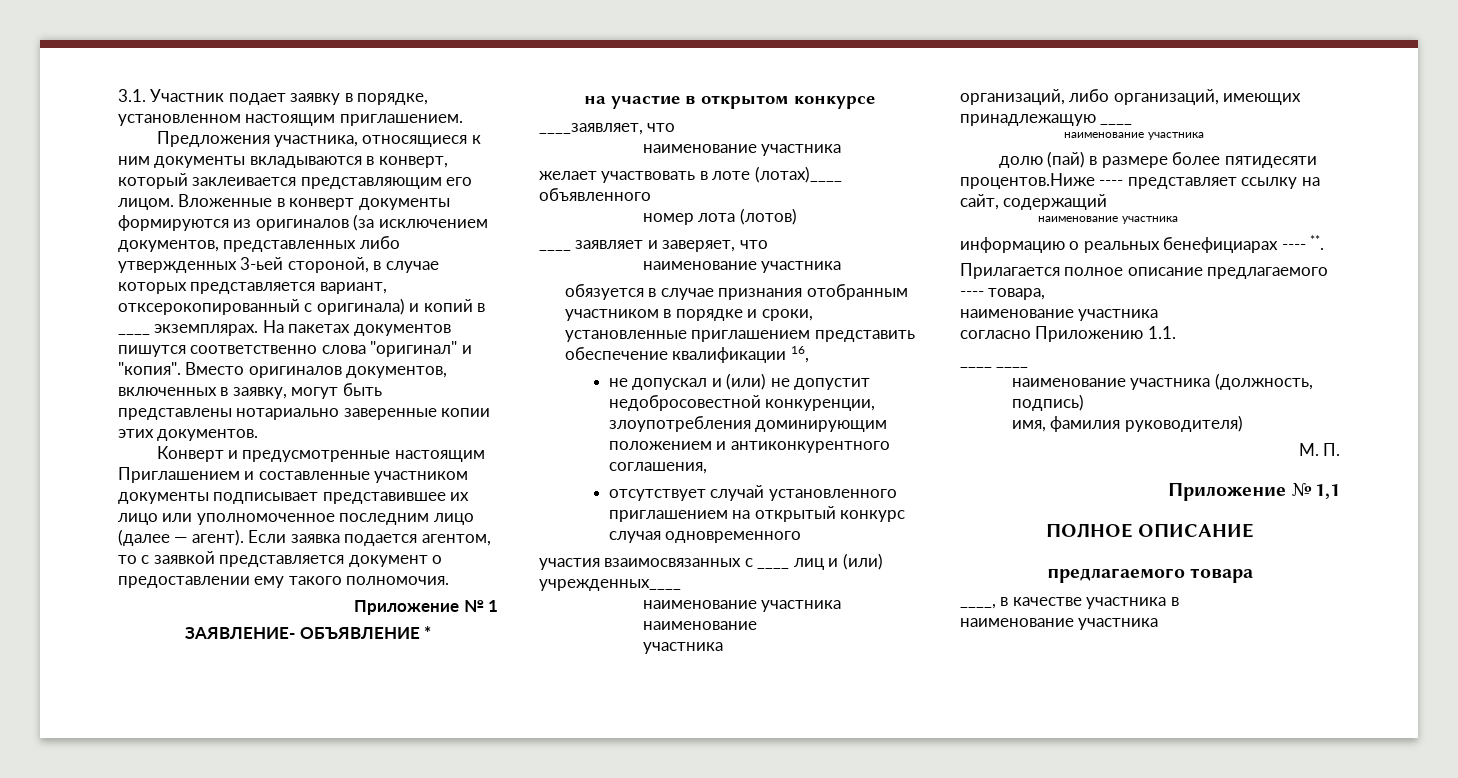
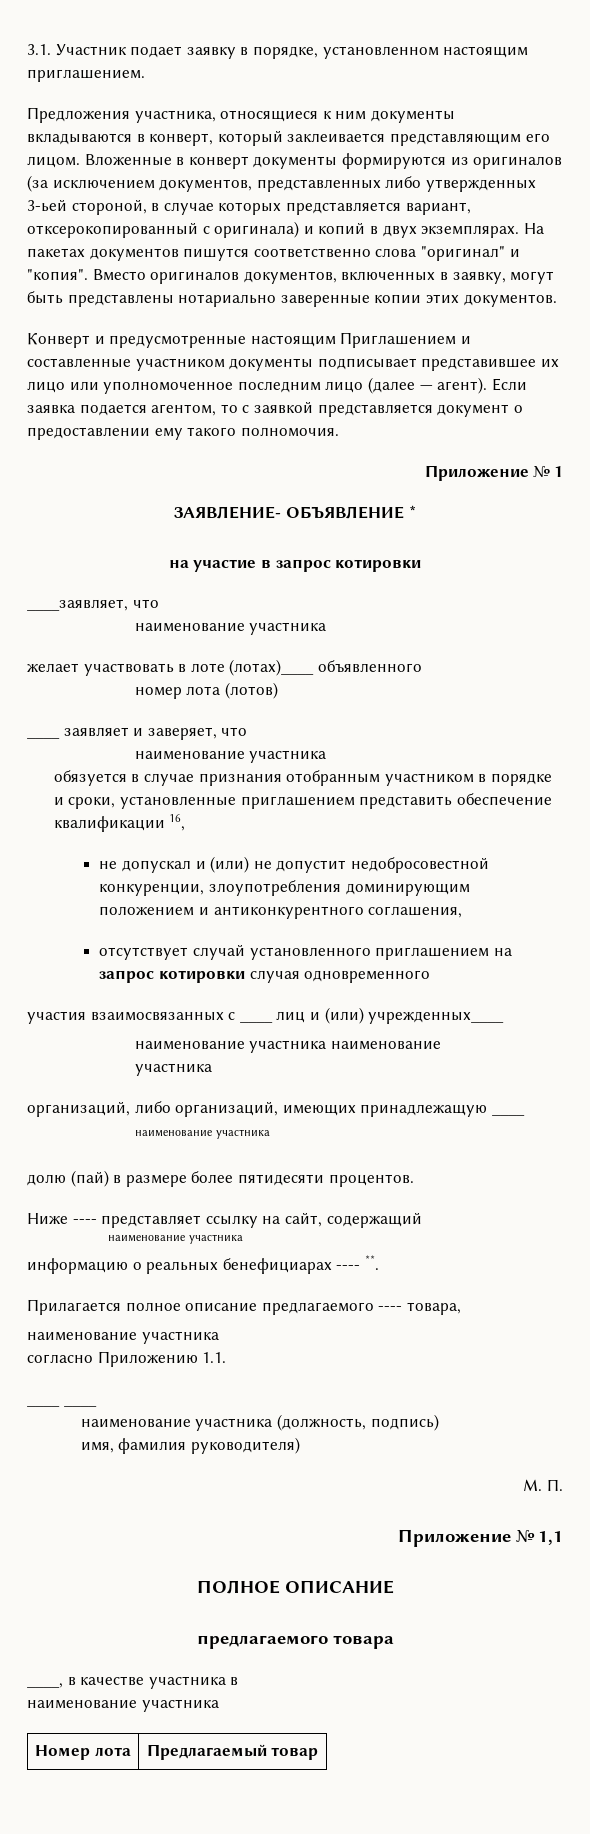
- Вложенные в конверт документы формируются из оригиналов (за исключением документов, представленных либо утвержденных 3-ьей стороной, в случае которых представляется вариант, отксерокопированный с оригинала) и копий в ____ экземплярах.
+ Вложенные в конверт документы формируются из оригиналов (за исключением документов, представленных либо утвержденных 3-ьей стороной, в случае которых представляется вариант, отксерокопированный с оригинала) и копий в двух экземплярах.
- на участие в открытом конкурсе
+ на участие в запрос котировки
- отсутствует случай установленного приглашением на открытый конкурс случая одновременного
+ отсутствует случай установленного приглашением на запрос котировки случая одновременного
- долю (пай) в размере более пятидесяти процентов.Ниже ---- представляет ссылку на сайт, содержащий
+ долю (пай) в размере более пятидесяти процентов.
+ Ниже ---- представляет ссылку на сайт, содержащий
+ Номер лота | Предлагаемый товар

